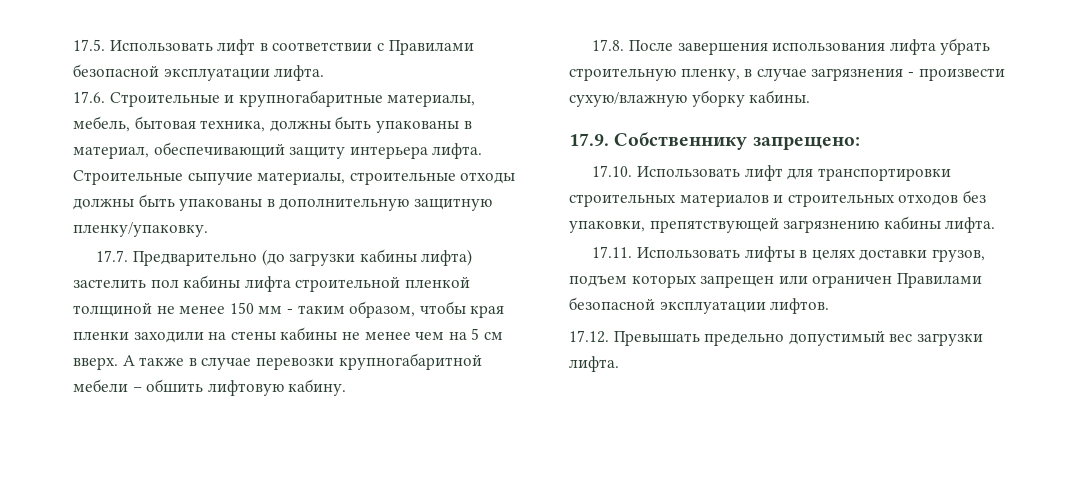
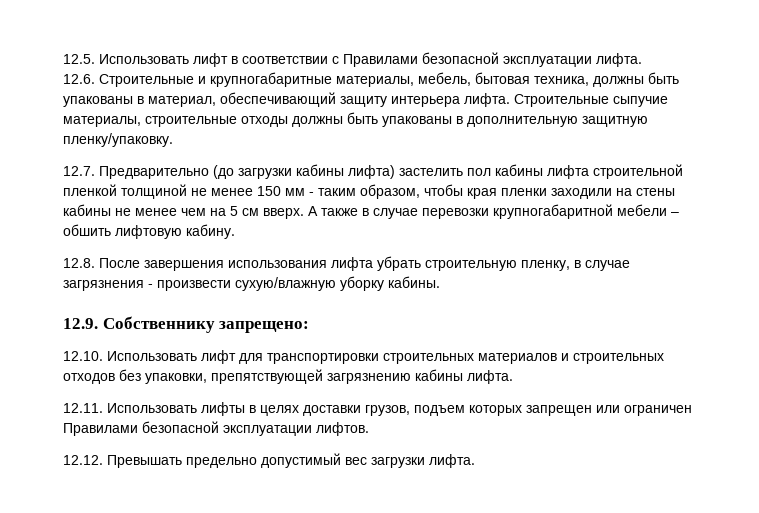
- 17.5. Использовать лифт в соответствии с Правилами безопасной эксплуатации лифта.
+ 12.5. Использовать лифт в соответствии с Правилами безопасной эксплуатации лифта.
- 17.6. Строительные и крупногабаритные материалы, мебель, бытовая техника, должны быть упакованы в материал, обеспечивающий защиту интерьера лифта.
+ 12.6. Строительные и крупногабаритные материалы, мебель, бытовая техника, должны быть упакованы в материал, обеспечивающий защиту интерьера лифта.
- 17.7. Предварительно (до загрузки кабины лифта) застелить пол кабины лифта строительной пленкой толщиной не менее 150 мм - таким образом, чтобы края пленки заходили на стены кабины не менее чем на 5 см вверх.
+ 12.7. Предварительно (до загрузки кабины лифта) застелить пол кабины лифта строительной пленкой толщиной не менее 150 мм - таким образом, чтобы края пленки заходили на стены кабины не менее чем на 5 см вверх.
- 17.8. После завершения использования лифта убрать строительную пленку, в случае загрязнения - произвести сухую/влажную уборку кабины.
+ 12.8. После завершения использования лифта убрать строительную пленку, в случае загрязнения - произвести сухую/влажную уборку кабины.
- 17.9. Собственнику запрещено:
+ 12.9. Собственнику запрещено:
- 17.10. Использовать лифт для транспортировки строительных материалов и строительных отходов без упаковки, препятствующей загрязнению кабины лифта.
+ 12.10. Использовать лифт для транспортировки строительных материалов и строительных отходов без упаковки, препятствующей загрязнению кабины лифта.
- 17.11. Использовать лифты в целях доставки грузов, подъем которых запрещен или ограничен Правилами безопасной эксплуатации лифтов.
+ 12.11. Использовать лифты в целях доставки грузов, подъем которых запрещен или ограничен Правилами безопасной эксплуатации лифтов.
- 17.12. Превышать предельно допустимый вес загрузки лифта.
+ 12.12. Превышать предельно допустимый вес загрузки лифта.

